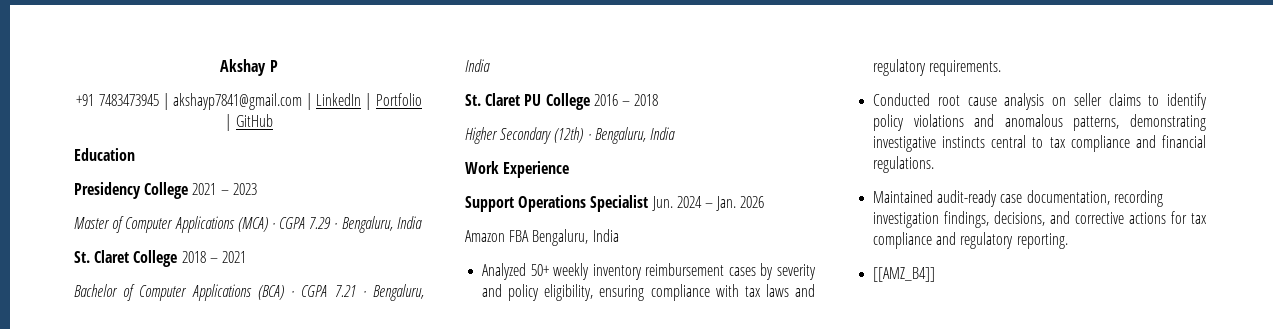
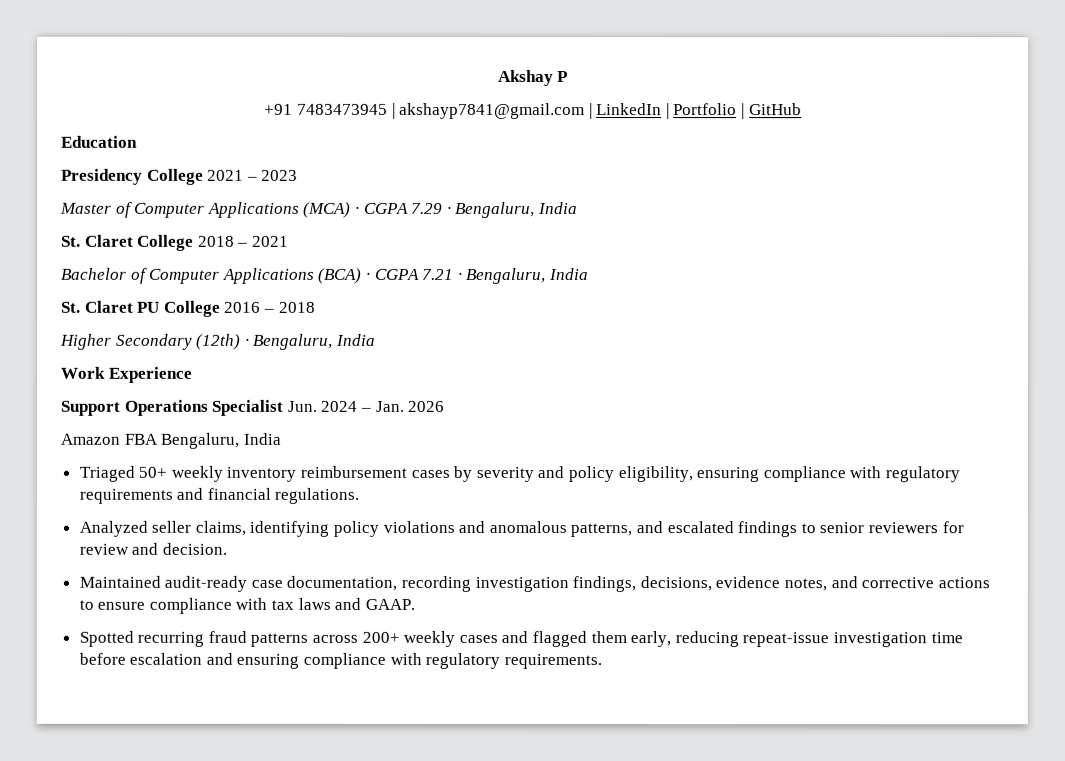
- Analyzed 50+ weekly inventory reimbursement cases by severity and policy eligibility, ensuring compliance with tax laws and regulatory requirements.
- Conducted root cause analysis on seller claims to identify policy violations and anomalous patterns, demonstrating investigative instincts central to tax compliance and financial regulations.
+ Triaged 50+ weekly inventory reimbursement cases by severity and policy eligibility, ensuring compliance with regulatory requirements and financial regulations.
+ Analyzed seller claims, identifying policy violations and anomalous patterns, and escalated findings to senior reviewers for review and decision.
- Maintained audit-ready case documentation, recording investigation findings, decisions, and corrective actions for tax compliance and regulatory reporting.
- [[AMZ_B4]]
+ Maintained audit-ready case documentation, recording investigation findings, decisions, evidence notes, and corrective actions to ensure compliance with tax laws and GAAP.
+ Spotted recurring fraud patterns across 200+ weekly cases and flagged them early, reducing repeat-issue investigation time before escalation and ensuring compliance with regulatory requirements.

